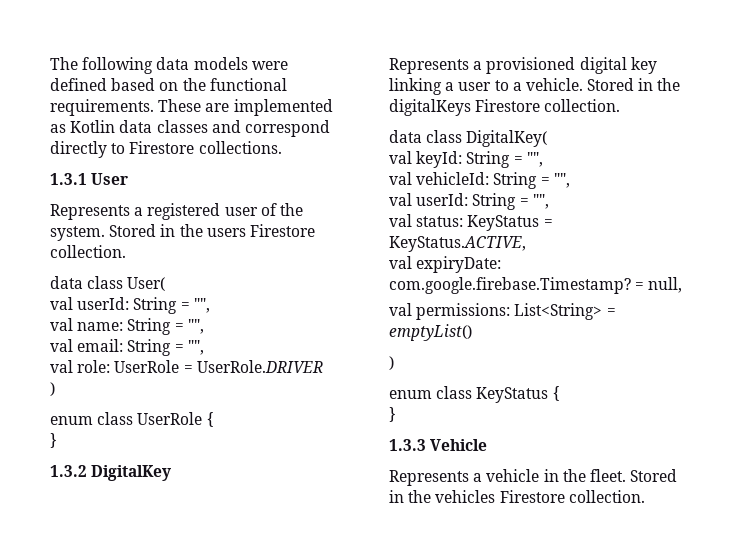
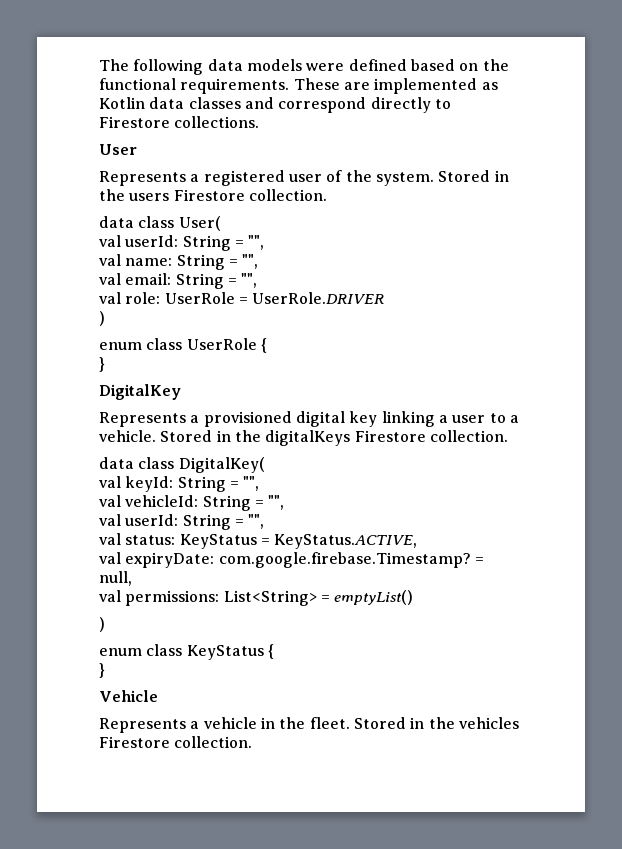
- 1.3.1 User
+ User
- 1.3.2 DigitalKey
+ DigitalKey
- 1.3.3 Vehicle
+ Vehicle

